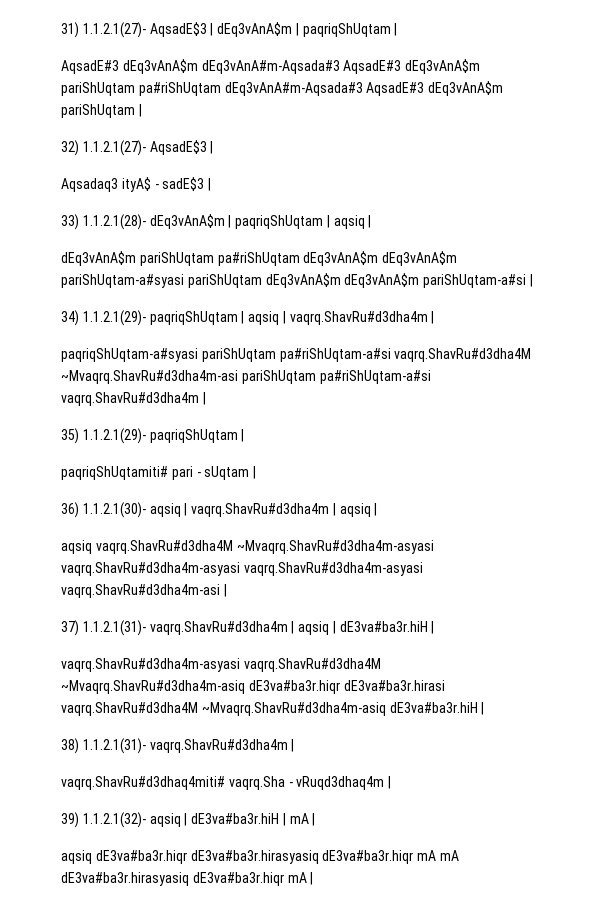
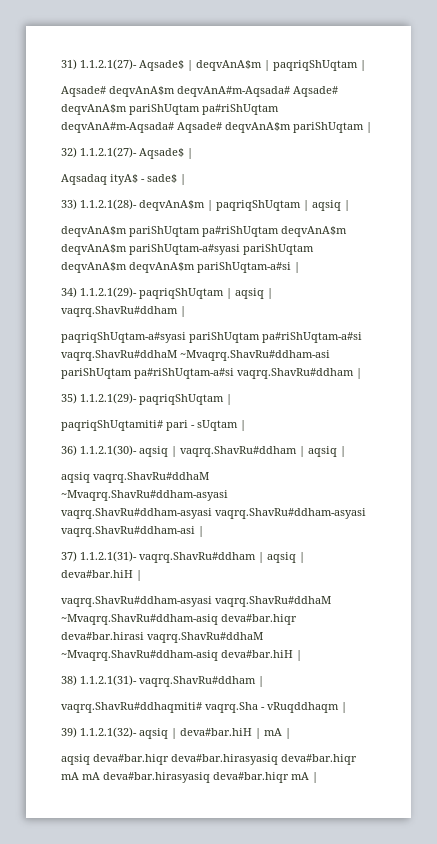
- 31) 1.1.2.1(27)- AqsadE$3 | dEq3vAnA$m | paqriqShUqtam |
+ 31) 1.1.2.1(27)- Aqsade$ | deqvAnA$m | paqriqShUqtam |
- AqsadE#3 dEq3vAnA$m dEq3vAnA#m-Aqsada#3 AqsadE#3 dEq3vAnA$m pariShUqtam pa#riShUqtam dEq3vAnA#m-Aqsada#3 AqsadE#3 dEq3vAnA$m pariShUqtam |
+ Aqsade# deqvAnA$m deqvAnA#m-Aqsada# Aqsade# deqvAnA$m pariShUqtam pa#riShUqtam deqvAnA#m-Aqsada# Aqsade# deqvAnA$m pariShUqtam |
- 32) 1.1.2.1(27)- AqsadE$3 |
- Aqsadaq3 ityA$ - sadE$3 |
+ 32) 1.1.2.1(27)- Aqsade$ |
+ Aqsadaq ityA$ - sade$ |
- 33) 1.1.2.1(28)- dEq3vAnA$m | paqriqShUqtam | aqsiq |
+ 33) 1.1.2.1(28)- deqvAnA$m | paqriqShUqtam | aqsiq |
- dEq3vAnA$m pariShUqtam pa#riShUqtam dEq3vAnA$m dEq3vAnA$m pariShUqtam-a#syasi pariShUqtam dEq3vAnA$m dEq3vAnA$m pariShUqtam-a#si |
+ deqvAnA$m pariShUqtam pa#riShUqtam deqvAnA$m deqvAnA$m pariShUqtam-a#syasi pariShUqtam deqvAnA$m deqvAnA$m pariShUqtam-a#si |
- 34) 1.1.2.1(29)- paqriqShUqtam | aqsiq | vaqrq.ShavRu#d3dha4m |
+ 34) 1.1.2.1(29)- paqriqShUqtam | aqsiq | vaqrq.ShavRu#ddham |
- paqriqShUqtam-a#syasi pariShUqtam pa#riShUqtam-a#si vaqrq.ShavRu#d3dha4M ~Mvaqrq.ShavRu#d3dha4m-asi pariShUqtam pa#riShUqtam-a#si vaqrq.ShavRu#d3dha4m |
+ paqriqShUqtam-a#syasi pariShUqtam pa#riShUqtam-a#si vaqrq.ShavRu#ddhaM ~Mvaqrq.ShavRu#ddham-asi pariShUqtam pa#riShUqtam-a#si vaqrq.ShavRu#ddham |
- 36) 1.1.2.1(30)- aqsiq | vaqrq.ShavRu#d3dha4m | aqsiq |
+ 36) 1.1.2.1(30)- aqsiq | vaqrq.ShavRu#ddham | aqsiq |
- aqsiq vaqrq.ShavRu#d3dha4M ~Mvaqrq.ShavRu#d3dha4m-asyasi vaqrq.ShavRu#d3dha4m-asyasi vaqrq.ShavRu#d3dha4m-asyasi vaqrq.ShavRu#d3dha4m-asi |
+ aqsiq vaqrq.ShavRu#ddhaM ~Mvaqrq.ShavRu#ddham-asyasi vaqrq.ShavRu#ddham-asyasi vaqrq.ShavRu#ddham-asyasi vaqrq.ShavRu#ddham-asi |
- 37) 1.1.2.1(31)- vaqrq.ShavRu#d3dha4m | aqsiq | dE3va#ba3r.hiH |
- vaqrq.ShavRu#d3dha4m-asyasi vaqrq.ShavRu#d3dha4M ~Mvaqrq.ShavRu#d3dha4m-asiq dE3va#ba3r.hiqr dE3va#ba3r.hirasi vaqrq.ShavRu#d3dha4M ~Mvaqrq.ShavRu#d3dha4m-asiq dE3va#ba3r.hiH |
+ 37) 1.1.2.1(31)- vaqrq.ShavRu#ddham | aqsiq | deva#bar.hiH |
+ vaqrq.ShavRu#ddham-asyasi vaqrq.ShavRu#ddhaM ~Mvaqrq.ShavRu#ddham-asiq deva#bar.hiqr deva#bar.hirasi vaqrq.ShavRu#ddhaM ~Mvaqrq.ShavRu#ddham-asiq deva#bar.hiH |
- 38) 1.1.2.1(31)- vaqrq.ShavRu#d3dha4m |
- vaqrq.ShavRu#d3dhaq4miti# vaqrq.Sha - vRuqd3dhaq4m |
+ 38) 1.1.2.1(31)- vaqrq.ShavRu#ddham |
+ vaqrq.ShavRu#ddhaqmiti# vaqrq.Sha - vRuqddhaqm |
- 39) 1.1.2.1(32)- aqsiq | dE3va#ba3r.hiH | mA |
+ 39) 1.1.2.1(32)- aqsiq | deva#bar.hiH | mA |
- aqsiq dE3va#ba3r.hiqr dE3va#ba3r.hirasyasiq dE3va#ba3r.hiqr mA mA dE3va#ba3r.hirasyasiq dE3va#ba3r.hiqr mA |
+ aqsiq deva#bar.hiqr deva#bar.hirasyasiq deva#bar.hiqr mA mA deva#bar.hirasyasiq deva#bar.hiqr mA |

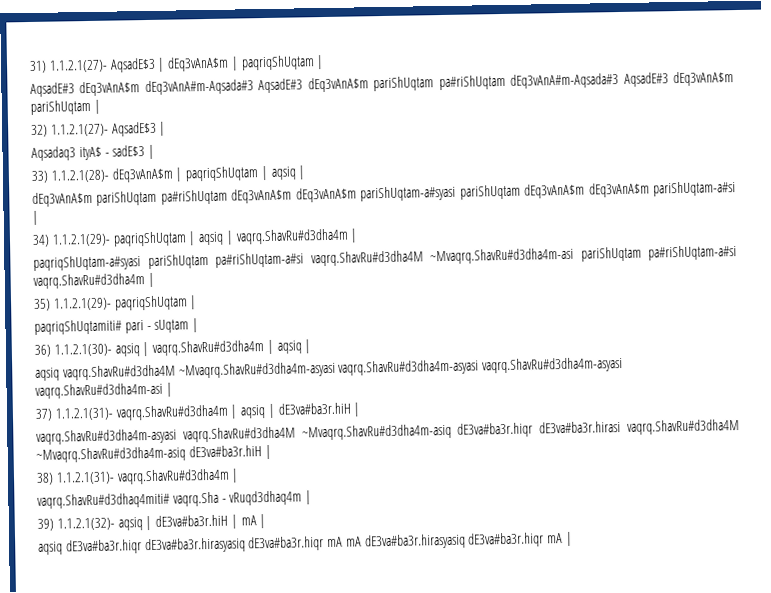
- 31) 1.1.2.1(27)- Aqsade$ | deqvAnA$m | paqriqShUqtam |
+ 31) 1.1.2.1(27)- AqsadE$3 | dEq3vAnA$m | paqriqShUqtam |
- Aqsade# deqvAnA$m deqvAnA#m-Aqsada# Aqsade# deqvAnA$m pariShUqtam pa#riShUqtam deqvAnA#m-Aqsada# Aqsade# deqvAnA$m pariShUqtam |
+ AqsadE#3 dEq3vAnA$m dEq3vAnA#m-Aqsada#3 AqsadE#3 dEq3vAnA$m pariShUqtam pa#riShUqtam dEq3vAnA#m-Aqsada#3 AqsadE#3 dEq3vAnA$m pariShUqtam |
- 32) 1.1.2.1(27)- Aqsade$ |
- Aqsadaq ityA$ - sade$ |
+ 32) 1.1.2.1(27)- AqsadE$3 |
+ Aqsadaq3 ityA$ - sadE$3 |
- 33) 1.1.2.1(28)- deqvAnA$m | paqriqShUqtam | aqsiq |
+ 33) 1.1.2.1(28)- dEq3vAnA$m | paqriqShUqtam | aqsiq |
- deqvAnA$m pariShUqtam pa#riShUqtam deqvAnA$m deqvAnA$m pariShUqtam-a#syasi pariShUqtam deqvAnA$m deqvAnA$m pariShUqtam-a#si |
+ dEq3vAnA$m pariShUqtam pa#riShUqtam dEq3vAnA$m dEq3vAnA$m pariShUqtam-a#syasi pariShUqtam dEq3vAnA$m dEq3vAnA$m pariShUqtam-a#si |
- 34) 1.1.2.1(29)- paqriqShUqtam | aqsiq | vaqrq.ShavRu#ddham |
+ 34) 1.1.2.1(29)- paqriqShUqtam | aqsiq | vaqrq.ShavRu#d3dha4m |
- paqriqShUqtam-a#syasi pariShUqtam pa#riShUqtam-a#si vaqrq.ShavRu#ddhaM ~Mvaqrq.ShavRu#ddham-asi pariShUqtam pa#riShUqtam-a#si vaqrq.ShavRu#ddham |
+ paqriqShUqtam-a#syasi pariShUqtam pa#riShUqtam-a#si vaqrq.ShavRu#d3dha4M ~Mvaqrq.ShavRu#d3dha4m-asi pariShUqtam pa#riShUqtam-a#si vaqrq.ShavRu#d3dha4m |
- 36) 1.1.2.1(30)- aqsiq | vaqrq.ShavRu#ddham | aqsiq |
+ 36) 1.1.2.1(30)- aqsiq | vaqrq.ShavRu#d3dha4m | aqsiq |
- aqsiq vaqrq.ShavRu#ddhaM ~Mvaqrq.ShavRu#ddham-asyasi vaqrq.ShavRu#ddham-asyasi vaqrq.ShavRu#ddham-asyasi vaqrq.ShavRu#ddham-asi |
+ aqsiq vaqrq.ShavRu#d3dha4M ~Mvaqrq.ShavRu#d3dha4m-asyasi vaqrq.ShavRu#d3dha4m-asyasi vaqrq.ShavRu#d3dha4m-asyasi vaqrq.ShavRu#d3dha4m-asi |
- 37) 1.1.2.1(31)- vaqrq.ShavRu#ddham | aqsiq | deva#bar.hiH |
- vaqrq.ShavRu#ddham-asyasi vaqrq.ShavRu#ddhaM ~Mvaqrq.ShavRu#ddham-asiq deva#bar.hiqr deva#bar.hirasi vaqrq.ShavRu#ddhaM ~Mvaqrq.ShavRu#ddham-asiq deva#bar.hiH |
+ 37) 1.1.2.1(31)- vaqrq.ShavRu#d3dha4m | aqsiq | dE3va#ba3r.hiH |
+ vaqrq.ShavRu#d3dha4m-asyasi vaqrq.ShavRu#d3dha4M ~Mvaqrq.ShavRu#d3dha4m-asiq dE3va#ba3r.hiqr dE3va#ba3r.hirasi vaqrq.ShavRu#d3dha4M ~Mvaqrq.ShavRu#d3dha4m-asiq dE3va#ba3r.hiH |
- 38) 1.1.2.1(31)- vaqrq.ShavRu#ddham |
- vaqrq.ShavRu#ddhaqmiti# vaqrq.Sha - vRuqddhaqm |
+ 38) 1.1.2.1(31)- vaqrq.ShavRu#d3dha4m |
+ vaqrq.ShavRu#d3dhaq4miti# vaqrq.Sha - vRuqd3dhaq4m |
- 39) 1.1.2.1(32)- aqsiq | deva#bar.hiH | mA |
+ 39) 1.1.2.1(32)- aqsiq | dE3va#ba3r.hiH | mA |
- aqsiq deva#bar.hiqr deva#bar.hirasyasiq deva#bar.hiqr mA mA deva#bar.hirasyasiq deva#bar.hiqr mA |
+ aqsiq dE3va#ba3r.hiqr dE3va#ba3r.hirasyasiq dE3va#ba3r.hiqr mA mA dE3va#ba3r.hirasyasiq dE3va#ba3r.hiqr mA |

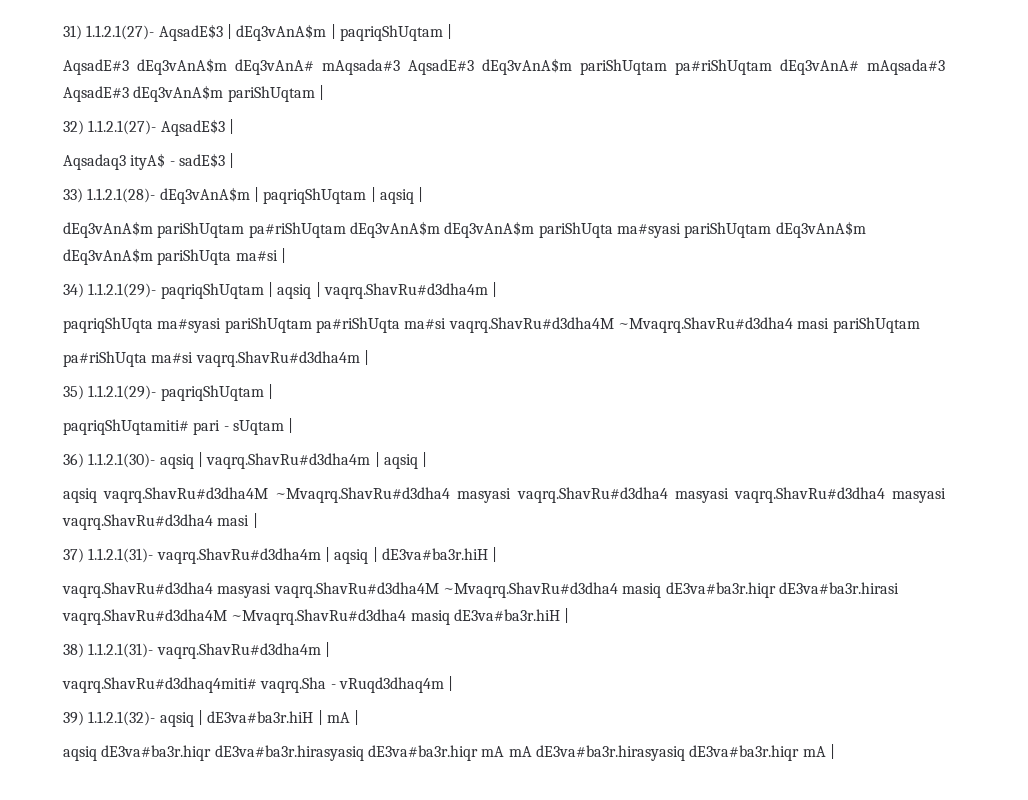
- AqsadE#3 dEq3vAnA$m dEq3vAnA#m-Aqsada#3 AqsadE#3 dEq3vAnA$m pariShUqtam pa#riShUqtam dEq3vAnA#m-Aqsada#3 AqsadE#3 dEq3vAnA$m pariShUqtam |
+ AqsadE#3 dEq3vAnA$m dEq3vAnA# mAqsada#3 AqsadE#3 dEq3vAnA$m pariShUqtam pa#riShUqtam dEq3vAnA# mAqsada#3 AqsadE#3 dEq3vAnA$m pariShUqtam |
- dEq3vAnA$m pariShUqtam pa#riShUqtam dEq3vAnA$m dEq3vAnA$m pariShUqtam-a#syasi pariShUqtam dEq3vAnA$m dEq3vAnA$m pariShUqtam-a#si |
+ dEq3vAnA$m pariShUqtam pa#riShUqtam dEq3vAnA$m dEq3vAnA$m pariShUqta ma#syasi pariShUqtam dEq3vAnA$m dEq3vAnA$m pariShUqta ma#si |
- paqriqShUqtam-a#syasi pariShUqtam pa#riShUqtam-a#si vaqrq.ShavRu#d3dha4M ~Mvaqrq.ShavRu#d3dha4m-asi pariShUqtam pa#riShUqtam-a#si vaqrq.ShavRu#d3dha4m |
+ paqriqShUqta ma#syasi pariShUqtam pa#riShUqta ma#si vaqrq.ShavRu#d3dha4M ~Mvaqrq.ShavRu#d3dha4 masi pariShUqtam
+ pa#riShUqta ma#si vaqrq.ShavRu#d3dha4m |
- aqsiq vaqrq.ShavRu#d3dha4M ~Mvaqrq.ShavRu#d3dha4m-asyasi vaqrq.ShavRu#d3dha4m-asyasi vaqrq.ShavRu#d3dha4m-asyasi vaqrq.ShavRu#d3dha4m-asi |
+ aqsiq vaqrq.ShavRu#d3dha4M ~Mvaqrq.ShavRu#d3dha4 masyasi vaqrq.ShavRu#d3dha4 masyasi vaqrq.ShavRu#d3dha4 masyasi vaqrq.ShavRu#d3dha4 masi |
- vaqrq.ShavRu#d3dha4m-asyasi vaqrq.ShavRu#d3dha4M ~Mvaqrq.ShavRu#d3dha4m-asiq dE3va#ba3r.hiqr dE3va#ba3r.hirasi vaqrq.ShavRu#d3dha4M ~Mvaqrq.ShavRu#d3dha4m-asiq dE3va#ba3r.hiH |
+ vaqrq.ShavRu#d3dha4 masyasi vaqrq.ShavRu#d3dha4M ~Mvaqrq.ShavRu#d3dha4 masiq dE3va#ba3r.hiqr dE3va#ba3r.hirasi vaqrq.ShavRu#d3dha4M ~Mvaqrq.ShavRu#d3dha4 masiq dE3va#ba3r.hiH |

